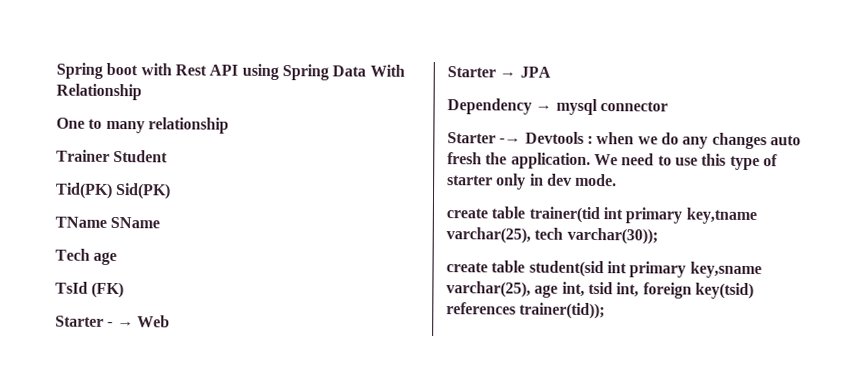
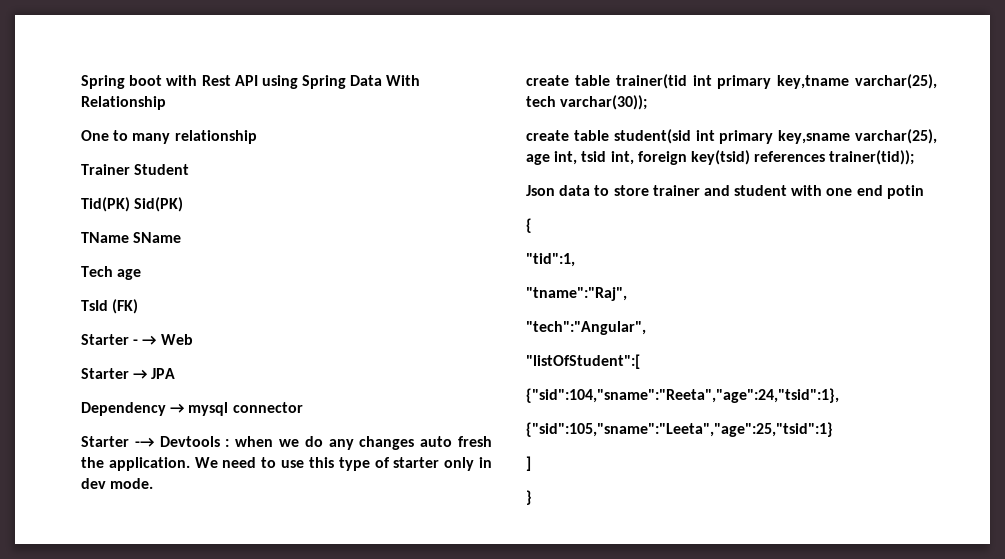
+ Json data to store trainer and student with one end potin
+ {
+ "tid":1,
+ "tname":"Raj",
+ "tech":"Angular",
+ "listOfStudent":[
+ {"sid":104,"sname":"Reeta","age":24,"tsid":1},
+ {"sid":105,"sname":"Leeta","age":25,"tsid":1}
+ ]
+ }

